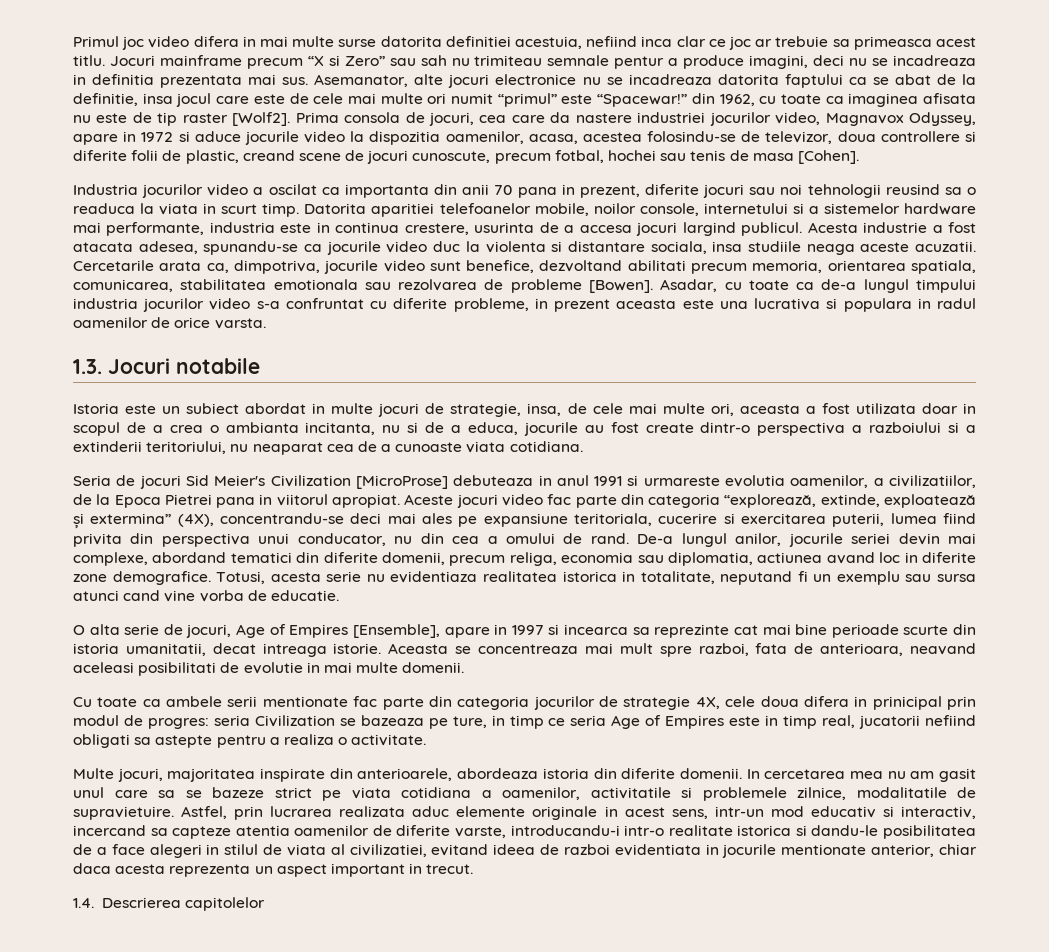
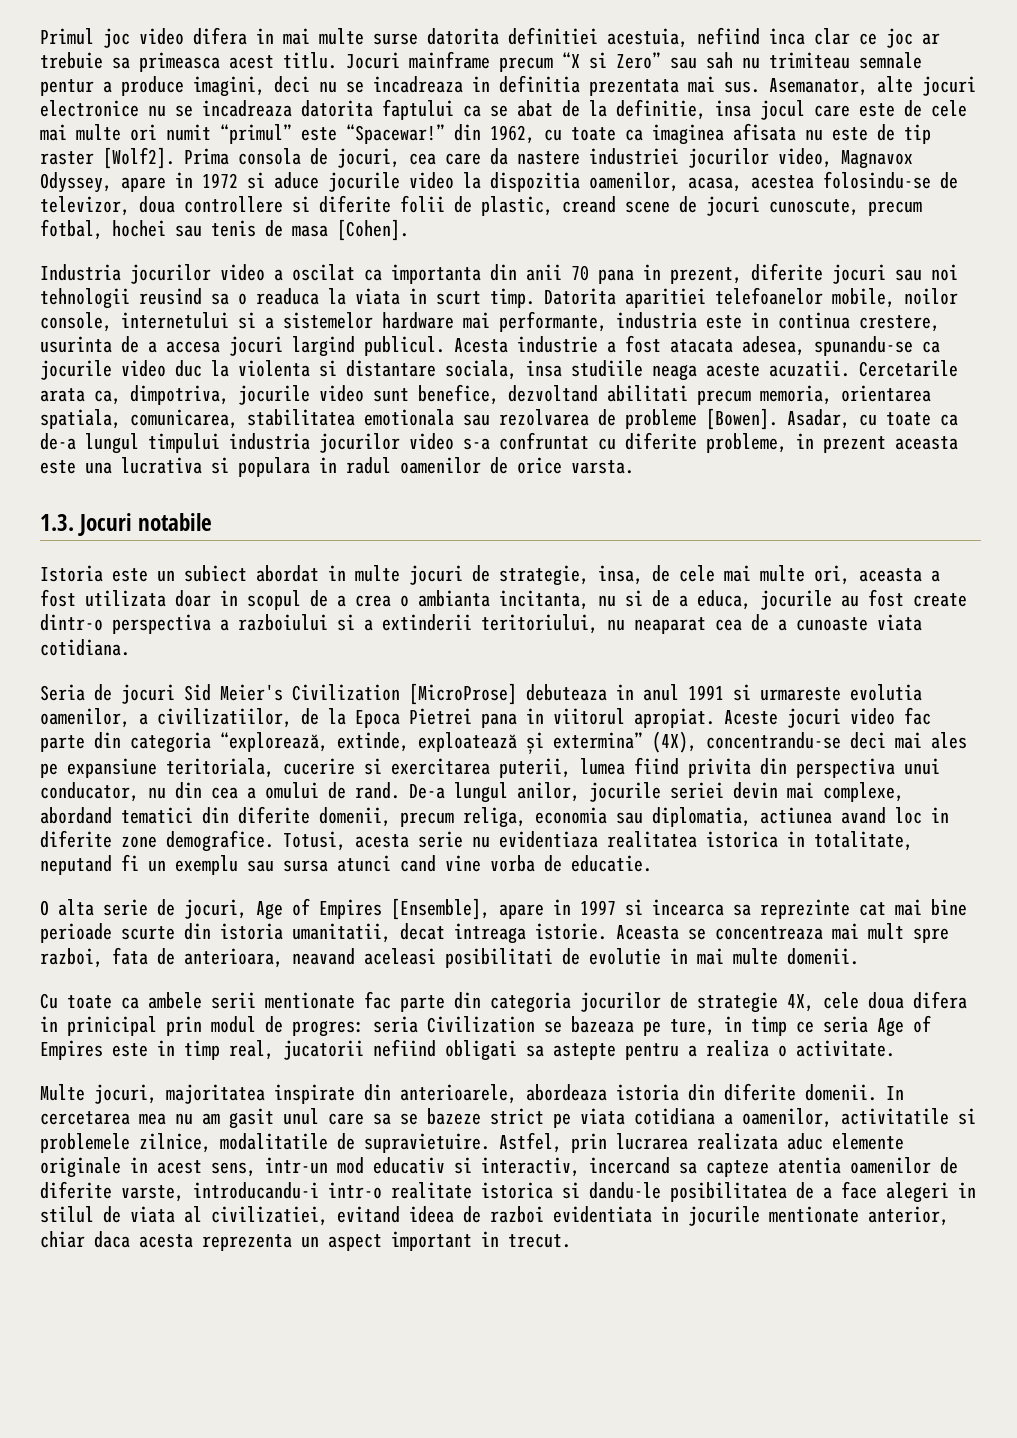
- 1.4. Descrierea capitolelor

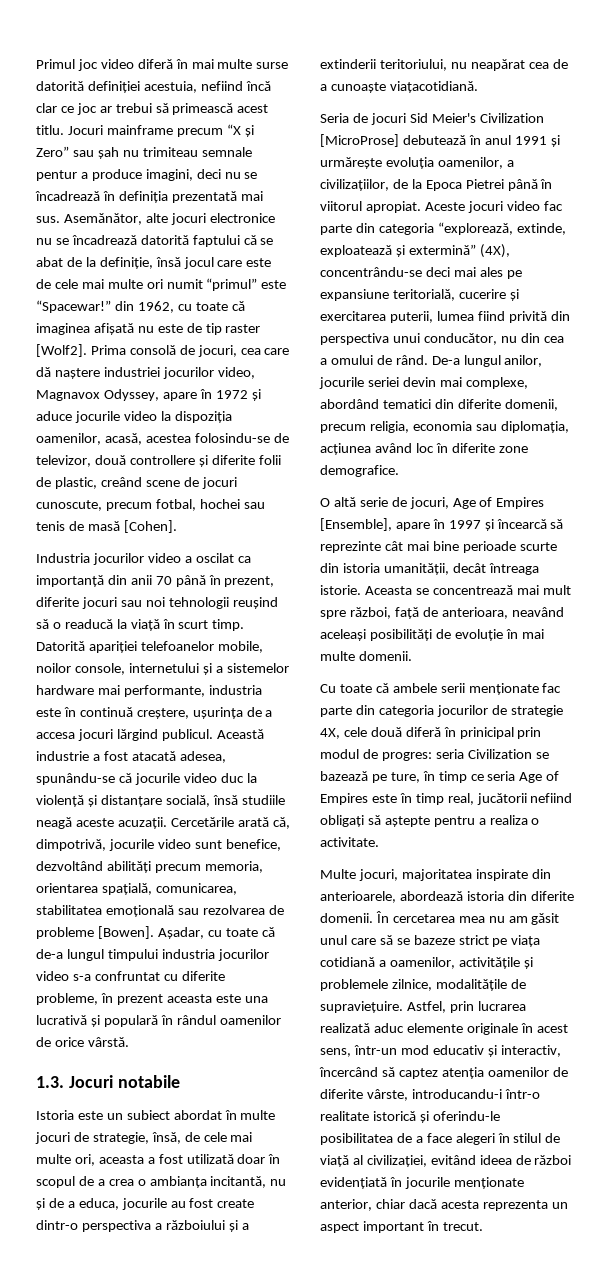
- Primul joc video difera in mai multe surse datorita definitiei acestuia, nefiind inca clar ce joc ar trebuie sa primeasca acest titlu.
+ Primul joc video diferă în mai multe surse datorită definiției acestuia, nefiind încă clar ce joc ar trebui să primească acest titlu.
- Jocuri mainframe precum “X si Zero” sau sah nu trimiteau semnale pentur a produce imagini, deci nu se incadreaza in definitia prezentata mai sus.
+ Jocuri mainframe precum “X și Zero” sau șah nu trimiteau semnale pentur a produce imagini, deci nu se încadrează în definiția prezentată mai sus.
- Asemanator, alte jocuri electronice nu se incadreaza datorita faptului ca se abat de la definitie, insa jocul care este de cele mai multe ori numit “primul” este “Spacewar!” din 1962, cu toate ca imaginea afisata nu este de tip raster [Wolf2].
+ Asemănător, alte jocuri electronice nu se încadrează datorită faptului că se abat de la definiție, însă jocul care este de cele mai multe ori numit “primul” este “Spacewar!” din 1962, cu toate că imaginea afișată nu este de tip raster [Wolf2].
- Prima consola de jocuri, cea care da nastere industriei jocurilor video, Magnavox Odyssey, apare in 1972 si aduce jocurile video la dispozitia oamenilor, acasa, acestea folosindu-se de televizor, doua controllere si diferite folii de plastic, creand scene de jocuri cunoscute, precum fotbal, hochei sau tenis de masa [Cohen].
+ Prima consolă de jocuri, cea care dă naștere industriei jocurilor video, Magnavox Odyssey, apare în 1972 și aduce jocurile video la dispoziția oamenilor, acasă, acestea folosindu-se de televizor, două controllere și diferite folii de plastic, creând scene de jocuri cunoscute, precum fotbal, hochei sau tenis de masă [Cohen].
- Industria jocurilor video a oscilat ca importanta din anii 70 pana in prezent, diferite jocuri sau noi tehnologii reusind sa o readuca la viata in scurt timp. Datorita aparitiei telefoanelor mobile, noilor console, internetului si a sistemelor hardware mai performante, industria este in continua crestere, usurinta de a accesa jocuri largind publicul. Acesta industrie a fost atacata adesea, spunandu-se ca jocurile video duc la violenta si distantare sociala, insa studiile neaga aceste acuzatii. Cercetarile arata ca, dimpotriva, jocurile video sunt benefice, dezvoltand abilitati precum memoria, orientarea spatiala, comunicarea, stabilitatea emotionala sau rezolvarea de probleme [Bowen].
+ Industria jocurilor video a oscilat ca importanță din anii 70 până în prezent, diferite jocuri sau noi tehnologii reușind să o readucă la viață în scurt timp. Datorită apariției telefoanelor mobile, noilor console, internetului și a sistemelor hardware mai performante, industria este în continuă creștere, ușurința de a accesa jocuri lărgind publicul. Această industrie a fost atacată adesea, spunându-se că jocurile video duc la violență și distanțare socială, însă studiile neagă aceste acuzații. Cercetările arată că, dimpotrivă, jocurile video sunt benefice, dezvoltând abilități precum memoria, orientarea spațială, comunicarea, stabilitatea emoțională sau rezolvarea de probleme [Bowen].
- Asadar, cu toate ca de-a lungul timpului industria jocurilor video s-a confruntat cu diferite probleme, in prezent aceasta este una lucrativa si populara in radul oamenilor de orice varsta.
+ Așadar, cu toate că de-a lungul timpului industria jocurilor video s-a confruntat cu diferite probleme, în prezent aceasta este una lucrativă și populară în rândul oamenilor de orice vârstă.
- Istoria este un subiect abordat in multe jocuri de strategie, insa, de cele mai multe ori, aceasta a fost utilizata doar in scopul de a crea o ambianta incitanta, nu si de a educa, jocurile au fost create dintr-o perspectiva a razboiului si a extinderii teritoriului, nu neaparat cea de a cunoaste viata cotidiana.
+ Istoria este un subiect abordat în multe jocuri de strategie, însă, de cele mai multe ori, aceasta a fost utilizată doar în scopul de a crea o ambianța incitantă, nu și de a educa, jocurile au fost create dintr-o perspectiva a războiului și a extinderii teritoriului, nu neapărat cea de a cunoaște viațacotidiană.
- Seria de jocuri Sid Meier's Civilization [MicroProse] debuteaza in anul 1991 si urmareste evolutia oamenilor, a civilizatiilor, de la Epoca Pietrei pana in viitorul apropiat.
+ Seria de jocuri Sid Meier's Civilization [MicroProse] debutează în anul 1991 și urmărește evoluția oamenilor, a civilizațiilor, de la Epoca Pietrei până în viitorul apropiat.
- Aceste jocuri video fac parte din categoria “explorează, extinde, exploatează și extermina” (4X), concentrandu-se deci mai ales pe expansiune teritoriala, cucerire si exercitarea puterii, lumea fiind privita din perspectiva unui conducator, nu din cea a omului de rand.
+ Aceste jocuri video fac parte din categoria “explorează, extinde, exploatează și extermină” (4X), concentrându-se deci mai ales pe expansiune teritorială, cucerire și exercitarea puterii, lumea fiind privită din perspectiva unui conducător, nu din cea a omului de rând.
- De-a lungul anilor, jocurile seriei devin mai complexe, abordand tematici din diferite domenii, precum religa, economia sau diplomatia, actiunea avand loc in diferite zone demografice. Totusi, acesta serie nu evidentiaza realitatea istorica in totalitate, neputand fi un exemplu sau sursa atunci cand vine vorba de educatie.
+ De-a lungul anilor, jocurile seriei devin mai complexe, abordând tematici din diferite domenii, precum religia, economia sau diplomația, acțiunea având loc în diferite zone demografice.
- O alta serie de jocuri, Age of Empires [Ensemble], apare in 1997 si incearca sa reprezinte cat mai bine perioade scurte din istoria umanitatii, decat intreaga istorie.
+ O altă serie de jocuri, Age of Empires [Ensemble], apare în 1997 și încearcă să reprezinte cât mai bine perioade scurte din istoria umanității, decât întreaga istorie.
- Aceasta se concentreaza mai mult spre razboi, fata de anterioara, neavand aceleasi posibilitati de evolutie in mai multe domenii.
+ Aceasta se concentrează mai mult spre război, față de anterioara, neavând aceleași posibilități de evoluție în mai multe domenii.
- Cu toate ca ambele serii mentionate fac parte din categoria jocurilor de strategie 4X, cele doua difera in prinicipal prin modul de progres: seria Civilization se bazeaza pe ture, in timp ce seria Age of Empires este in timp real, jucatorii nefiind obligati sa astepte pentru a realiza o activitate.
+ Cu toate că ambele serii menționate fac parte din categoria jocurilor de strategie 4X, cele două diferă în prinicipal prin modul de progres: seria Civilization se bazează pe ture, în timp ce seria Age of Empires este în timp real, jucătorii nefiind obligați să aștepte pentru a realiza o activitate.
- Multe jocuri, majoritatea inspirate din anterioarele, abordeaza istoria din diferite domenii.
+ Multe jocuri, majoritatea inspirate din anterioarele, abordează istoria din diferite domenii.
- In cercetarea mea nu am gasit unul care sa se bazeze strict pe viata cotidiana a oamenilor, activitatile si problemele zilnice, modalitatile de supravietuire.
+ În cercetarea mea nu am găsit unul care să se bazeze strict pe viața cotidiană a oamenilor, activitățile și problemele zilnice, modalitățile de supraviețuire.
- Astfel, prin lucrarea realizata aduc elemente originale in acest sens, intr-un mod educativ si interactiv, incercand sa capteze atentia oamenilor de diferite varste, introducandu-i intr-o realitate istorica si dandu-le posibilitatea de a face alegeri in stilul de viata al civilizatiei, evitand ideea de razboi evidentiata in jocurile mentionate anterior, chiar daca acesta reprezenta un aspect important in trecut.
+ Astfel, prin lucrarea realizată aduc elemente originale în acest sens, într-un mod educativ și interactiv, încercând să captez atenția oamenilor de diferite vârste, introducandu-i într-o realitate istorică și oferindu-le posibilitatea de a face alegeri în stilul de viață al civilizației, evitând ideea de război evidențiată în jocurile menționate anterior, chiar dacă acesta reprezenta un aspect important în trecut.

